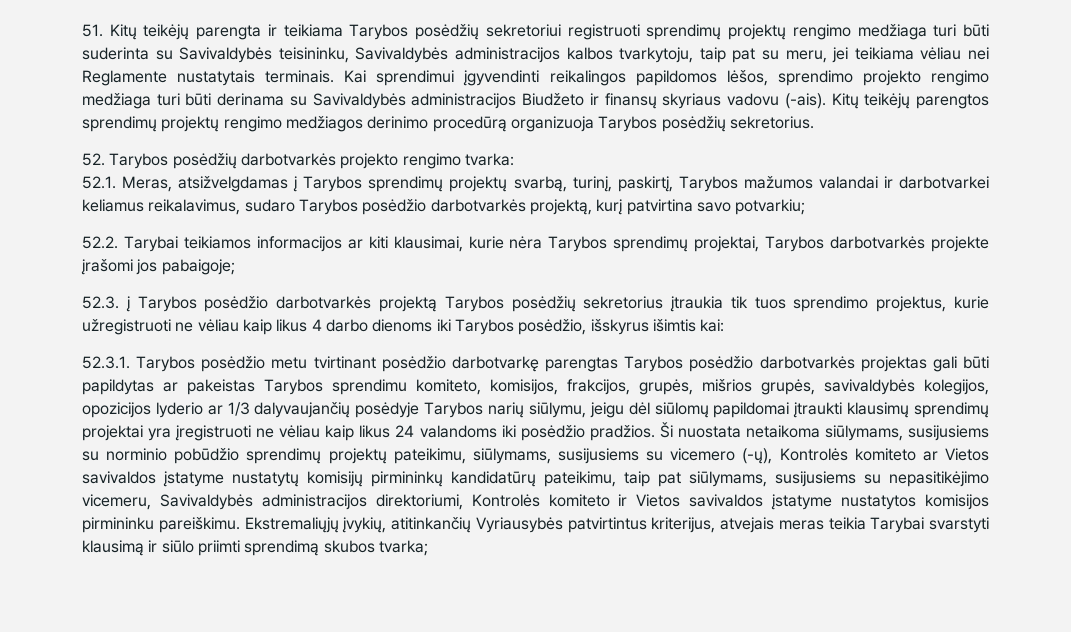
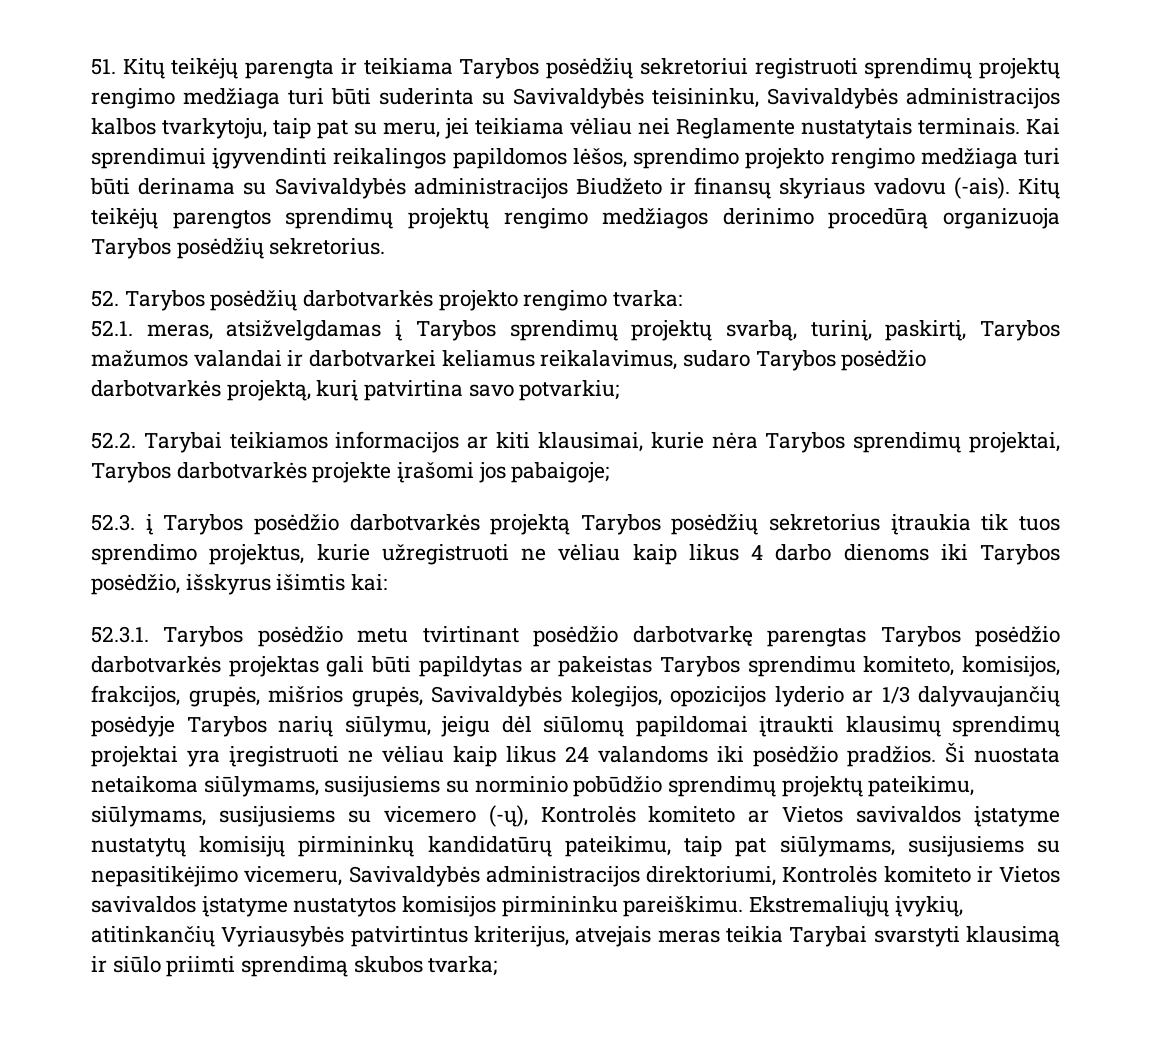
- 52.1. Meras, atsižvelgdamas į Tarybos sprendimų projektų svarbą, turinį, paskirtį, Tarybos mažumos valandai ir darbotvarkei keliamus reikalavimus, sudaro Tarybos posėdžio darbotvarkės projektą, kurį patvirtina savo potvarkiu;
+ 52.1. meras, atsižvelgdamas į Tarybos sprendimų projektų svarbą, turinį, paskirtį, Tarybos mažumos valandai ir darbotvarkei keliamus reikalavimus, sudaro Tarybos posėdžio darbotvarkės projektą, kurį patvirtina savo potvarkiu;
- 52.3.1. Tarybos posėdžio metu tvirtinant posėdžio darbotvarkę parengtas Tarybos posėdžio darbotvarkės projektas gali būti papildytas ar pakeistas Tarybos sprendimu komiteto, komisijos, frakcijos, grupės, mišrios grupės, savivaldybės kolegijos, opozicijos lyderio ar 1/3 dalyvaujančių posėdyje Tarybos narių siūlymu, jeigu dėl siūlomų papildomai įtraukti klausimų sprendimų projektai yra įregistruoti ne vėliau kaip likus 24 valandoms iki posėdžio pradžios.
+ 52.3.1. Tarybos posėdžio metu tvirtinant posėdžio darbotvarkę parengtas Tarybos posėdžio darbotvarkės projektas gali būti papildytas ar pakeistas Tarybos sprendimu komiteto, komisijos, frakcijos, grupės, mišrios grupės, Savivaldybės kolegijos, opozicijos lyderio ar 1/3 dalyvaujančių posėdyje Tarybos narių siūlymu, jeigu dėl siūlomų papildomai įtraukti klausimų sprendimų projektai yra įregistruoti ne vėliau kaip likus 24 valandoms iki posėdžio pradžios.

